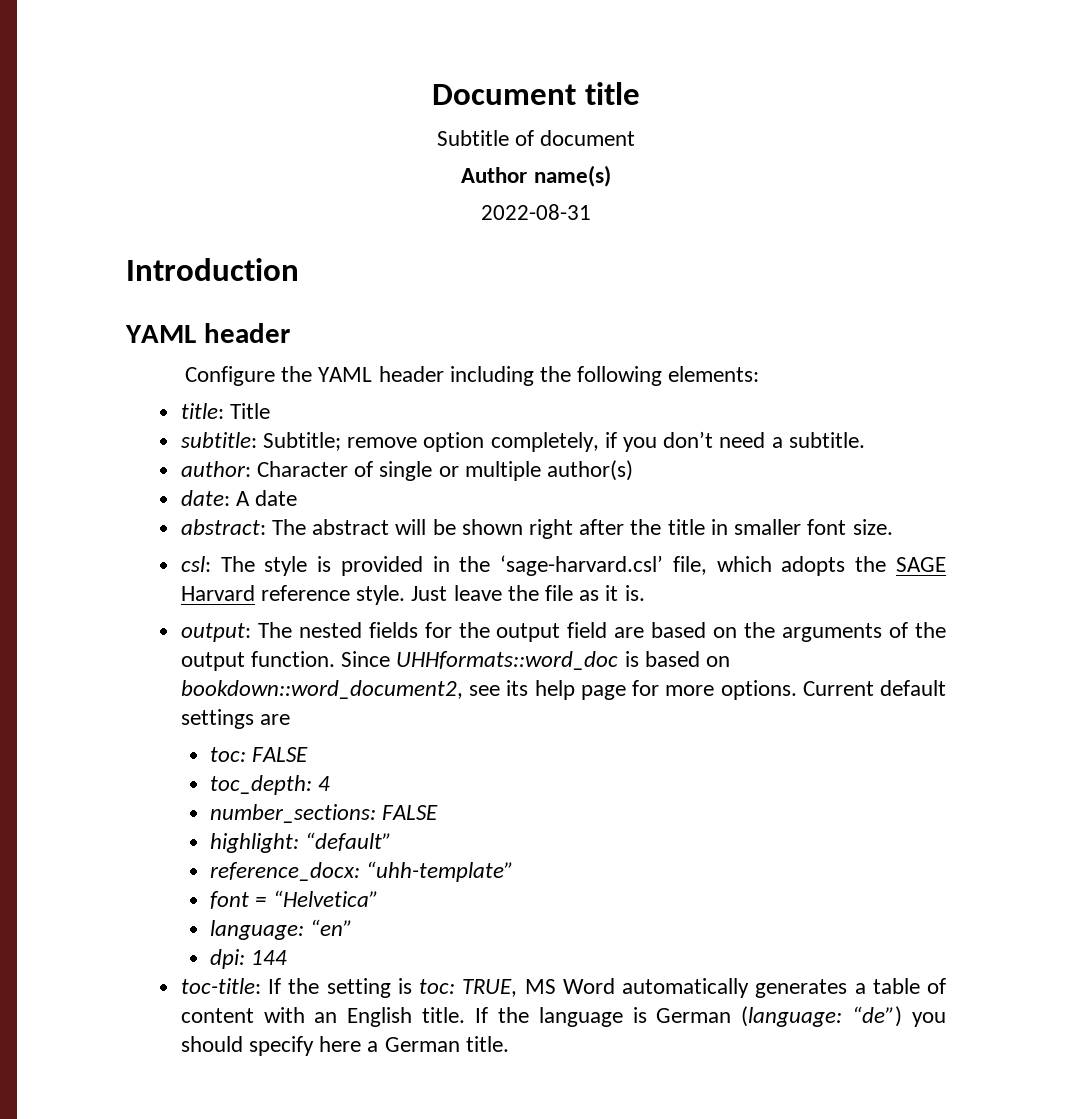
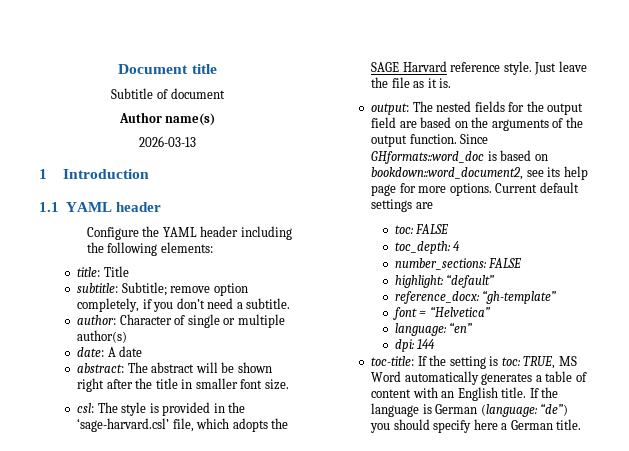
- 2022-08-31
- Introduction
- YAML header
+ 2026-03-13
+ 1 Introduction
+ 1.1 YAML header
- Since UHHformats::word_doc is based on bookdown::word_document2, see its help page for more options.
+ Since GHformats::word_doc is based on bookdown::word_document2, see its help page for more options.
- reference_docx: “uhh-template”
+ reference_docx: “gh-template”

